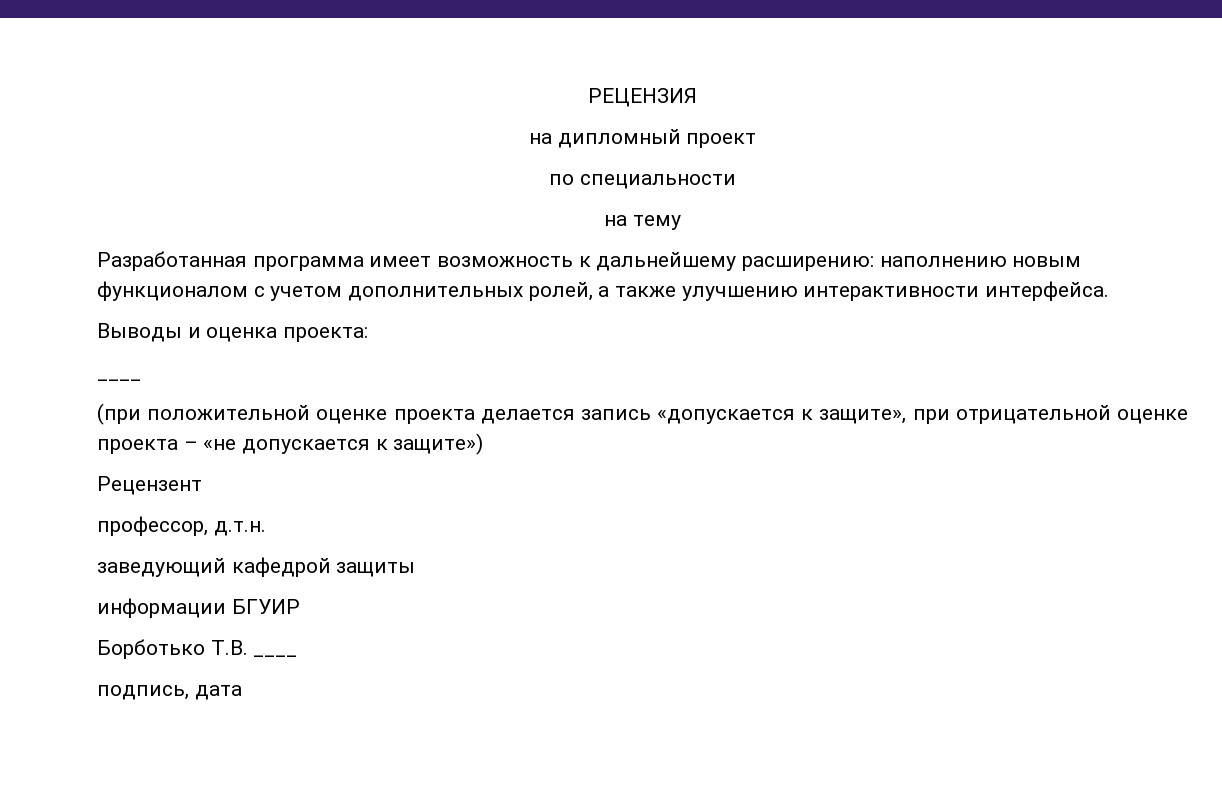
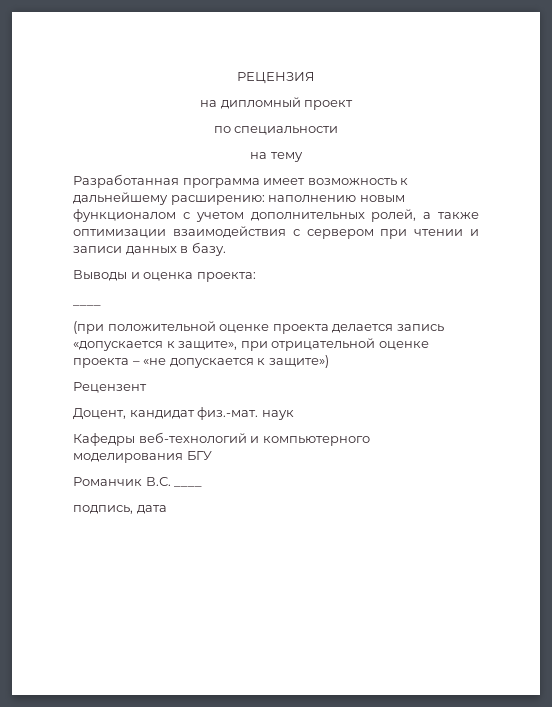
- Разработанная программа имеет возможность к дальнейшему расширению: наполнению новым функционалом с учетом дополнительных ролей, а также улучшению интерактивности интерфейса.
+ Разработанная программа имеет возможность к дальнейшему расширению: наполнению новым функционалом с учетом дополнительных ролей, а также оптимизации взаимодействия с сервером при чтении и записи данных в базу.
- профессор, д.т.н.
- заведующий кафедрой защиты
- информации БГУИР
- Борботько Т.В. ____
+ Доцент, кандидат физ.-мат. наук
+ Кафедры веб-технологий и компьютерного моделирования БГУ
+ Романчик В.С. ____

